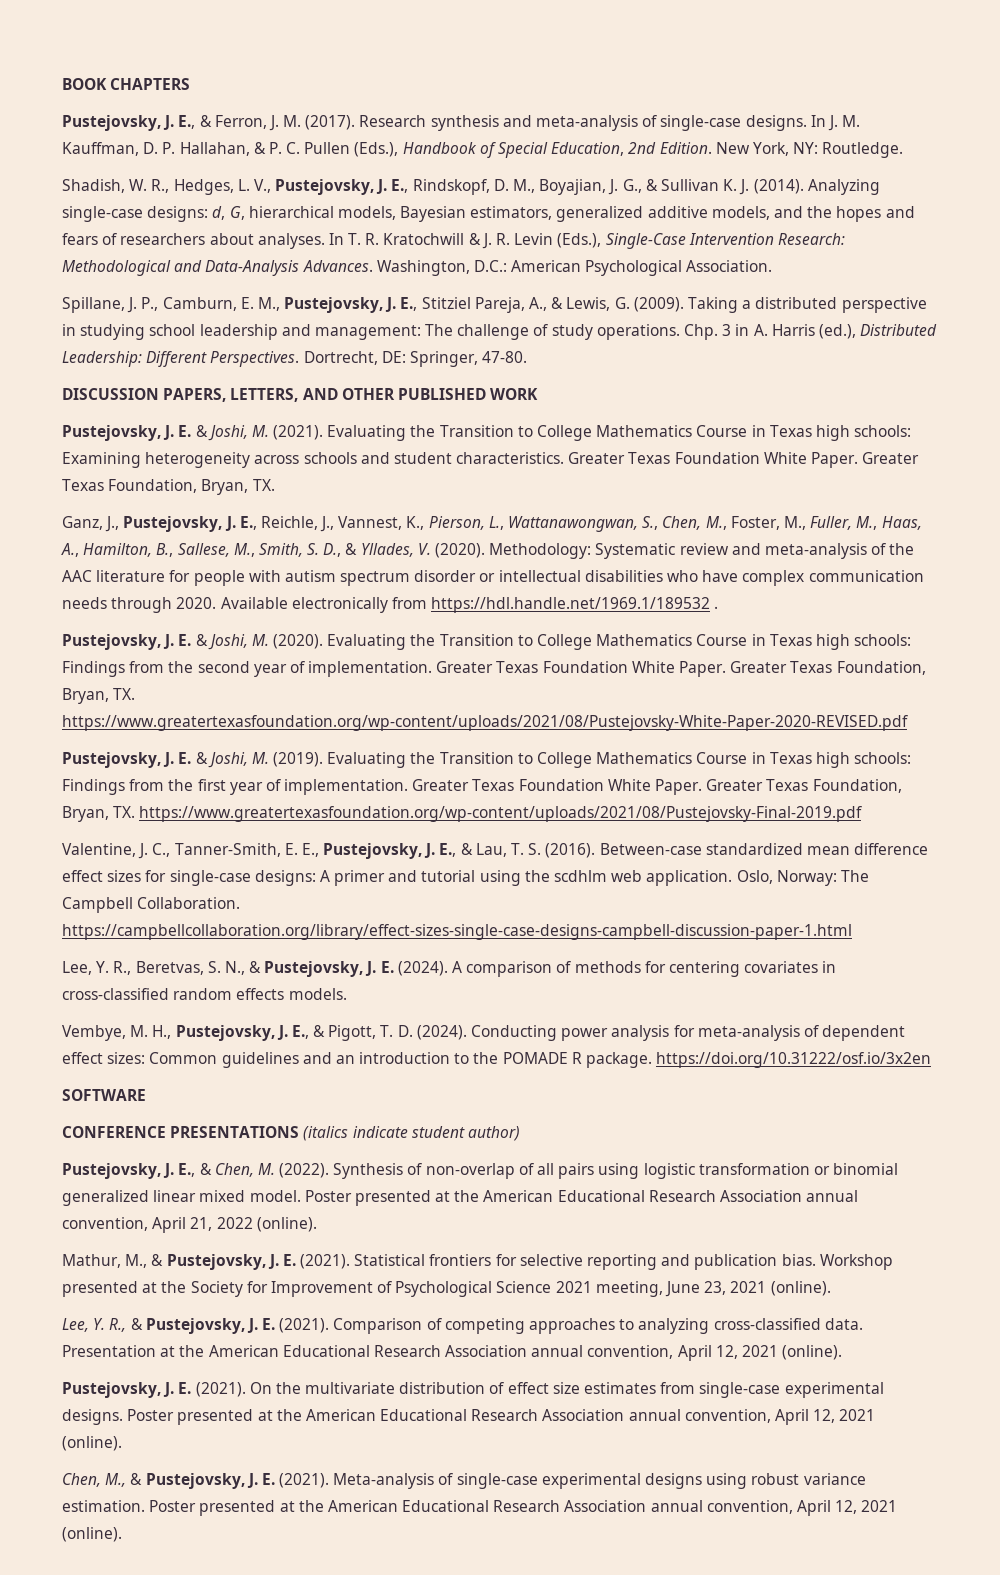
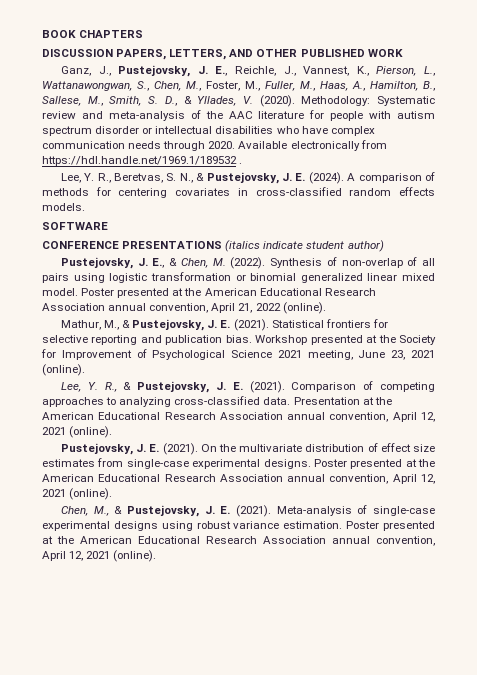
- Pustejovsky, J. E., & Ferron, J. M. (2017). Research synthesis and meta-analysis of single-case designs. In J. M. Kauffman, D. P. Hallahan, & P. C. Pullen (Eds.), Handbook of Special Education, 2nd Edition. New York, NY: Routledge.
- Shadish, W. R., Hedges, L. V., Pustejovsky, J. E., Rindskopf, D. M., Boyajian, J. G., & Sullivan K. J. (2014). Analyzing single-case designs: d, G, hierarchical models, Bayesian estimators, generalized additive models, and the hopes and fears of researchers about analyses. In T. R. Kratochwill & J. R. Levin (Eds.), Single-Case Intervention Research: Methodological and Data-Analysis Advances. Washington, D.C.: American Psychological Association.
- Spillane, J. P., Camburn, E. M., Pustejovsky, J. E., Stitziel Pareja, A., & Lewis, G. (2009). Taking a distributed perspective in studying school leadership and management: The challenge of study operations. Chp. 3 in A. Harris (ed.), Distributed Leadership: Different Perspectives. Dortrecht, DE: Springer, 47-80.
- Pustejovsky, J. E. & Joshi, M. (2021). Evaluating the Transition to College Mathematics Course in Texas high schools: Examining heterogeneity across schools and student characteristics. Greater Texas Foundation White Paper. Greater Texas Foundation, Bryan, TX.
- Pustejovsky, J. E. & Joshi, M. (2020). Evaluating the Transition to College Mathematics Course in Texas high schools: Findings from the second year of implementation. Greater Texas Foundation White Paper. Greater Texas Foundation, Bryan, TX. https://www.greatertexasfoundation.org/wp-content/uploads/2021/08/Pustejovsky-White-Paper-2020-REVISED.pdf
- Pustejovsky, J. E. & Joshi, M. (2019). Evaluating the Transition to College Mathematics Course in Texas high schools: Findings from the first year of implementation. Greater Texas Foundation White Paper. Greater Texas Foundation, Bryan, TX. https://www.greatertexasfoundation.org/wp-content/uploads/2021/08/Pustejovsky-Final-2019.pdf
- Valentine, J. C., Tanner-Smith, E. E., Pustejovsky, J. E., & Lau, T. S. (2016). Between-case standardized mean difference effect sizes for single-case designs: A primer and tutorial using the scdhlm web application. Oslo, Norway: The Campbell Collaboration. https://campbellcollaboration.org/library/effect-sizes-single-case-designs-campbell-discussion-paper-1.html
- Vembye, M. H., Pustejovsky, J. E., & Pigott, T. D. (2024). Conducting power analysis for meta-analysis of dependent effect sizes: Common guidelines and an introduction to the POMADE R package. https://doi.org/10.31222/osf.io/3x2en

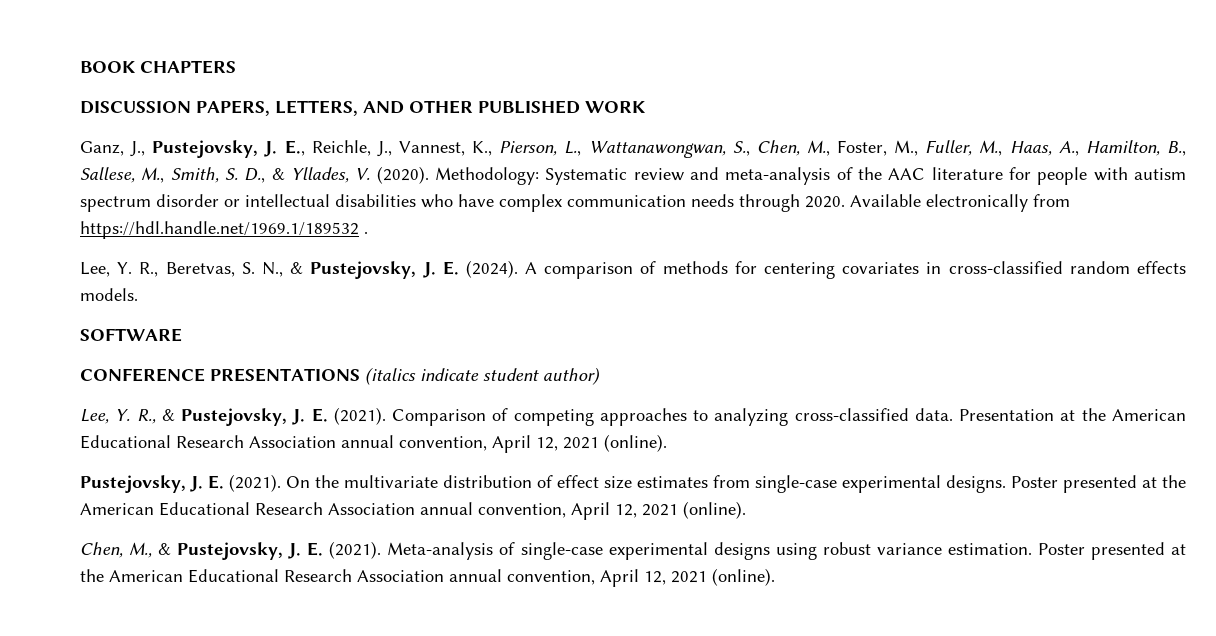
- Pustejovsky, J. E., & Chen, M. (2022). Synthesis of non-overlap of all pairs using logistic transformation or binomial generalized linear mixed model. Poster presented at the American Educational Research Association annual convention, April 21, 2022 (online).
- Mathur, M., & Pustejovsky, J. E. (2021). Statistical frontiers for selective reporting and publication bias. Workshop presented at the Society for Improvement of Psychological Science 2021 meeting, June 23, 2021 (online).

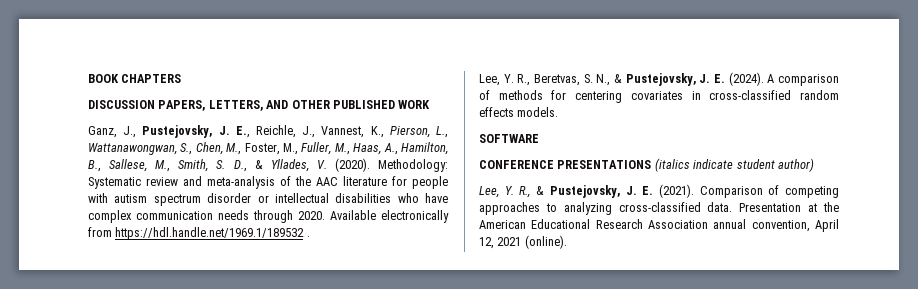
- Pustejovsky, J. E. (2021). On the multivariate distribution of effect size estimates from single-case experimental designs. Poster presented at the American Educational Research Association annual convention, April 12, 2021 (online).
- Chen, M., & Pustejovsky, J. E. (2021). Meta-analysis of single-case experimental designs using robust variance estimation. Poster presented at the American Educational Research Association annual convention, April 12, 2021 (online).

